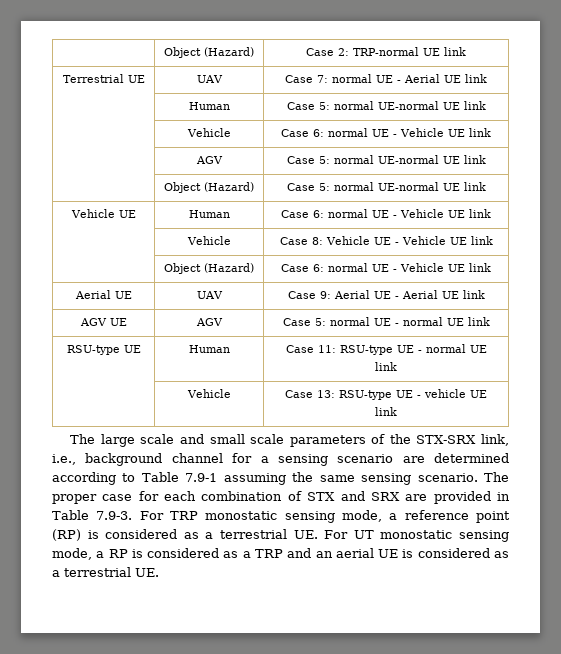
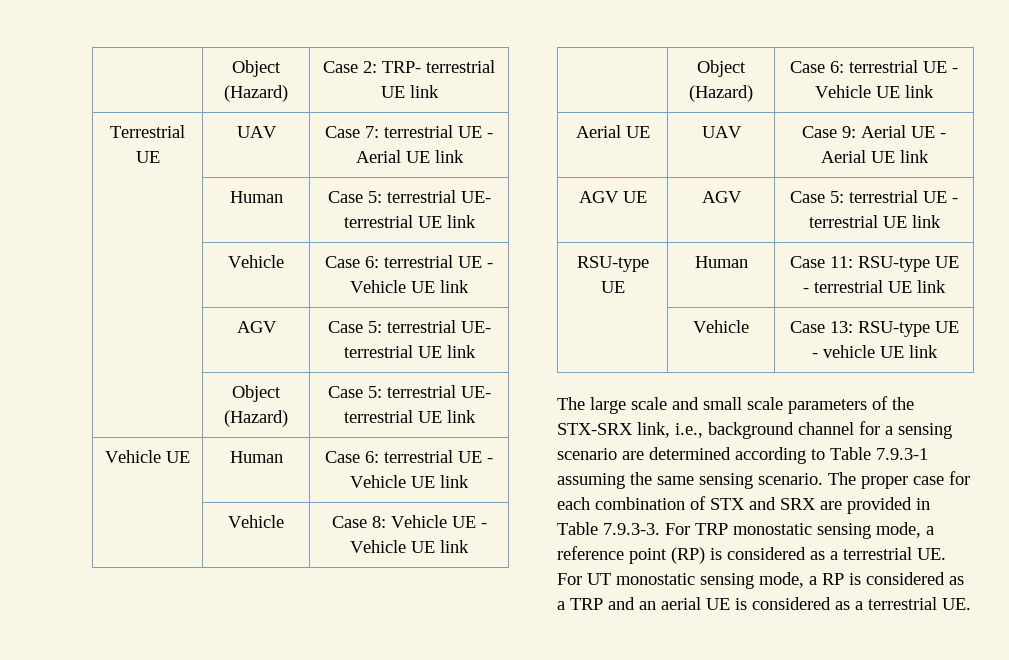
- | Object (Hazard) | Case 2: TRP-normal UE link
+ | Object (Hazard) | Case 2: TRP- terrestrial UE link
- Terrestrial UE | UAV | Case 7: normal UE - Aerial UE link
+ Terrestrial UE | UAV | Case 7: terrestrial UE - Aerial UE link
- | Human | Case 5: normal UE-normal UE link
+ | Human | Case 5: terrestrial UE- terrestrial UE link
- | Vehicle | Case 6: normal UE - Vehicle UE link
+ | Vehicle | Case 6: terrestrial UE - Vehicle UE link
- | AGV | Case 5: normal UE-normal UE link
+ | AGV | Case 5: terrestrial UE- terrestrial UE link
- | Object (Hazard) | Case 5: normal UE-normal UE link
+ | Object (Hazard) | Case 5: terrestrial UE- terrestrial UE link
- Vehicle UE | Human | Case 6: normal UE - Vehicle UE link
+ Vehicle UE | Human | Case 6: terrestrial UE - Vehicle UE link
- | Object (Hazard) | Case 6: normal UE - Vehicle UE link
+ | Object (Hazard) | Case 6: terrestrial UE - Vehicle UE link
- AGV UE | AGV | Case 5: normal UE - normal UE link
+ AGV UE | AGV | Case 5: terrestrial UE - terrestrial UE link
- RSU-type UE | Human | Case 11: RSU-type UE - normal UE link
+ RSU-type UE | Human | Case 11: RSU-type UE - terrestrial UE link
- The large scale and small scale parameters of the STX-SRX link, i.e., background channel for a sensing scenario are determined according to Table 7.9-1 assuming the same sensing scenario.
+ The large scale and small scale parameters of the STX-SRX link, i.e., background channel for a sensing scenario are determined according to Table 7.9.3-1 assuming the same sensing scenario.
- The proper case for each combination of STX and SRX are provided in Table 7.9-3. For TRP monostatic sensing mode, a reference point (RP) is considered as a terrestrial UE. For UT monostatic sensing mode, a RP is considered as a TRP and an aerial UE is considered as a terrestrial UE.
+ The proper case for each combination of STX and SRX are provided in Table 7.9.3-3. For TRP monostatic sensing mode, a reference point (RP) is considered as a terrestrial UE. For UT monostatic sensing mode, a RP is considered as a TRP and an aerial UE is considered as a terrestrial UE.

